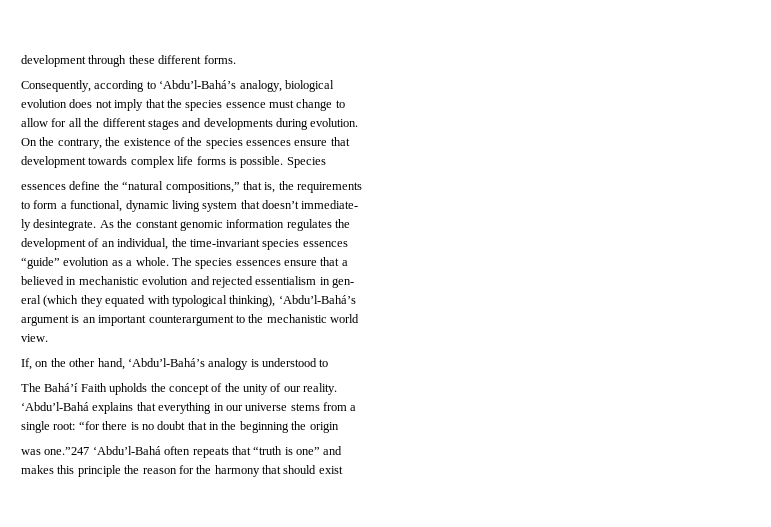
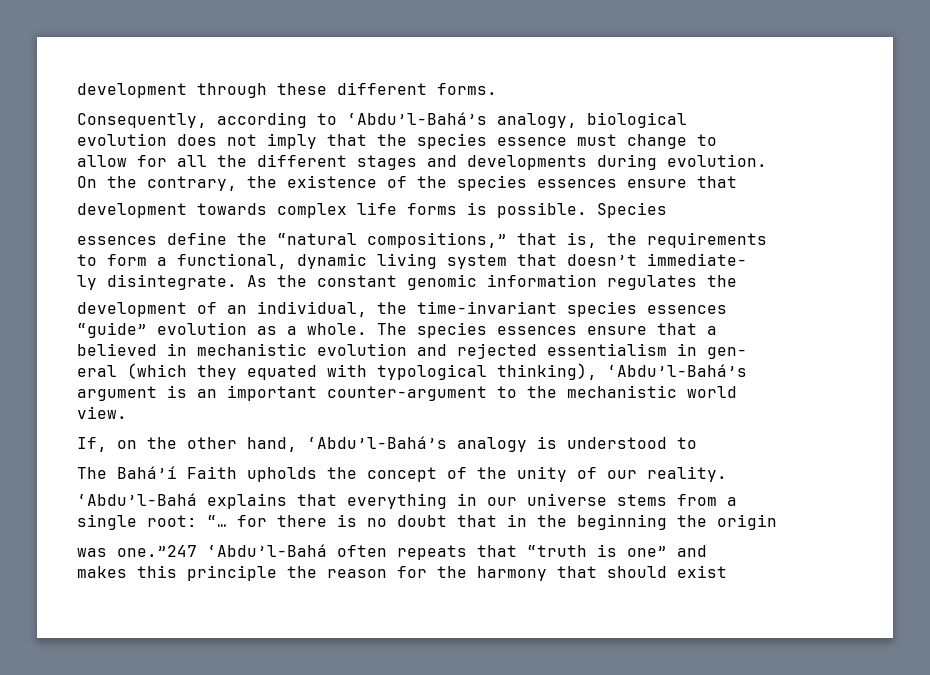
- ly desintegrate.
+ ly disintegrate.
- argument is an important counterargument to the mechanistic world
+ argument is an important counter-argument to the mechanistic world
- single root: “for there is no doubt that in the beginning the origin
+ single root: “… for there is no doubt that in the beginning the origin

